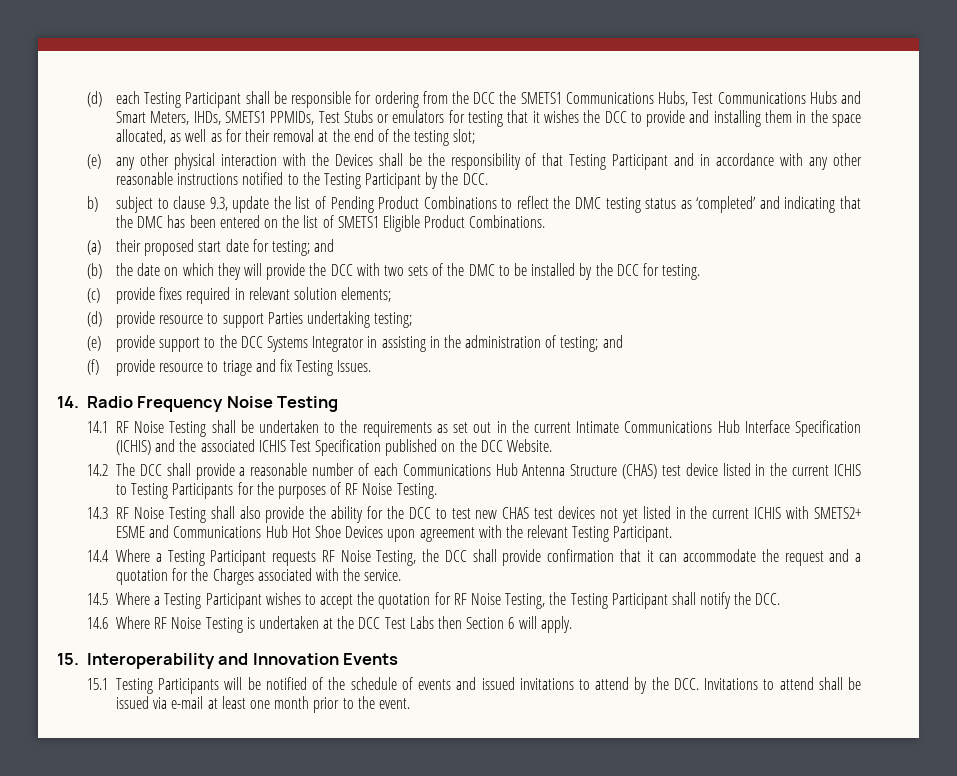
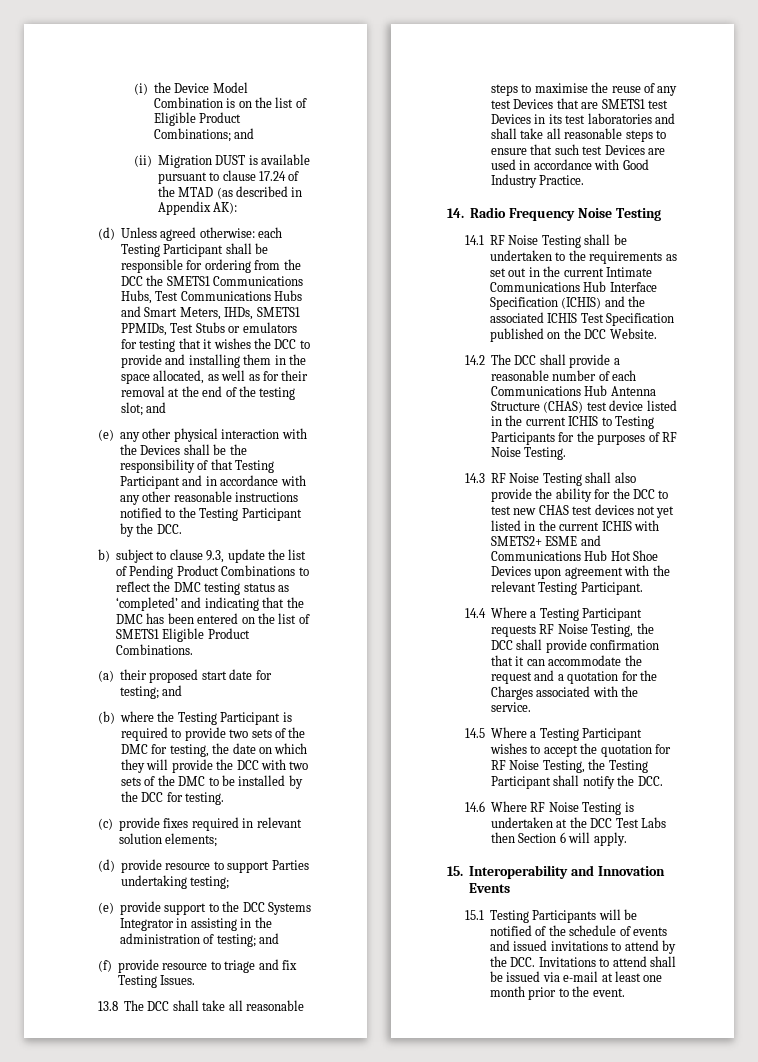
- (d) each Testing Participant shall be responsible for ordering from the DCC the SMETS1 Communications Hubs, Test Communications Hubs and Smart Meters, IHDs, SMETS1 PPMIDs, Test Stubs or emulators for testing that it wishes the DCC to provide and installing them in the space allocated, as well as for their removal at the end of the testing slot;
+ (i) the Device Model Combination is on the list of Eligible Product Combinations; and
+ (ii) Migration DUST is available pursuant to clause 17.24 of the MTAD (as described in Appendix AK):
+ (d) Unless agreed otherwise: each Testing Participant shall be responsible for ordering from the DCC the SMETS1 Communications Hubs, Test Communications Hubs and Smart Meters, IHDs, SMETS1 PPMIDs, Test Stubs or emulators for testing that it wishes the DCC to provide and installing them in the space allocated, as well as for their removal at the end of the testing slot; and
- (b) the date on which they will provide the DCC with two sets of the DMC to be installed by the DCC for testing.
+ (b) where the Testing Participant is required to provide two sets of the DMC for testing, the date on which they will provide the DCC with two sets of the DMC to be installed by the DCC for testing.
+ 13.8 The DCC shall take all reasonable steps to maximise the reuse of any test Devices that are SMETS1 test Devices in its test laboratories and shall take all reasonable steps to ensure that such test Devices are used in accordance with Good Industry Practice.

